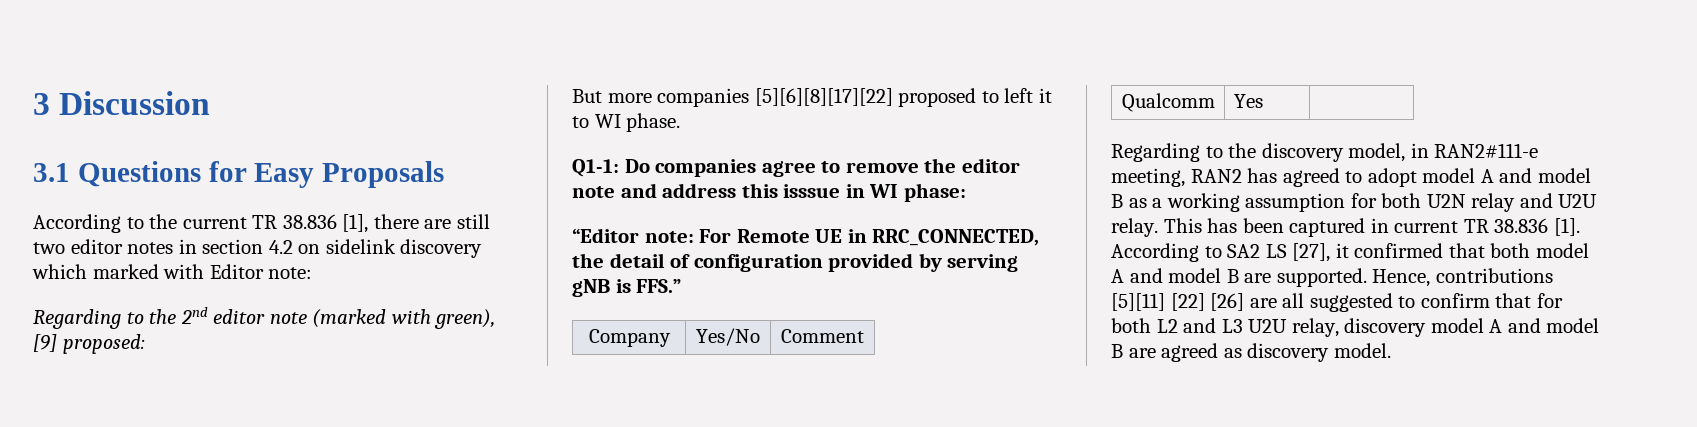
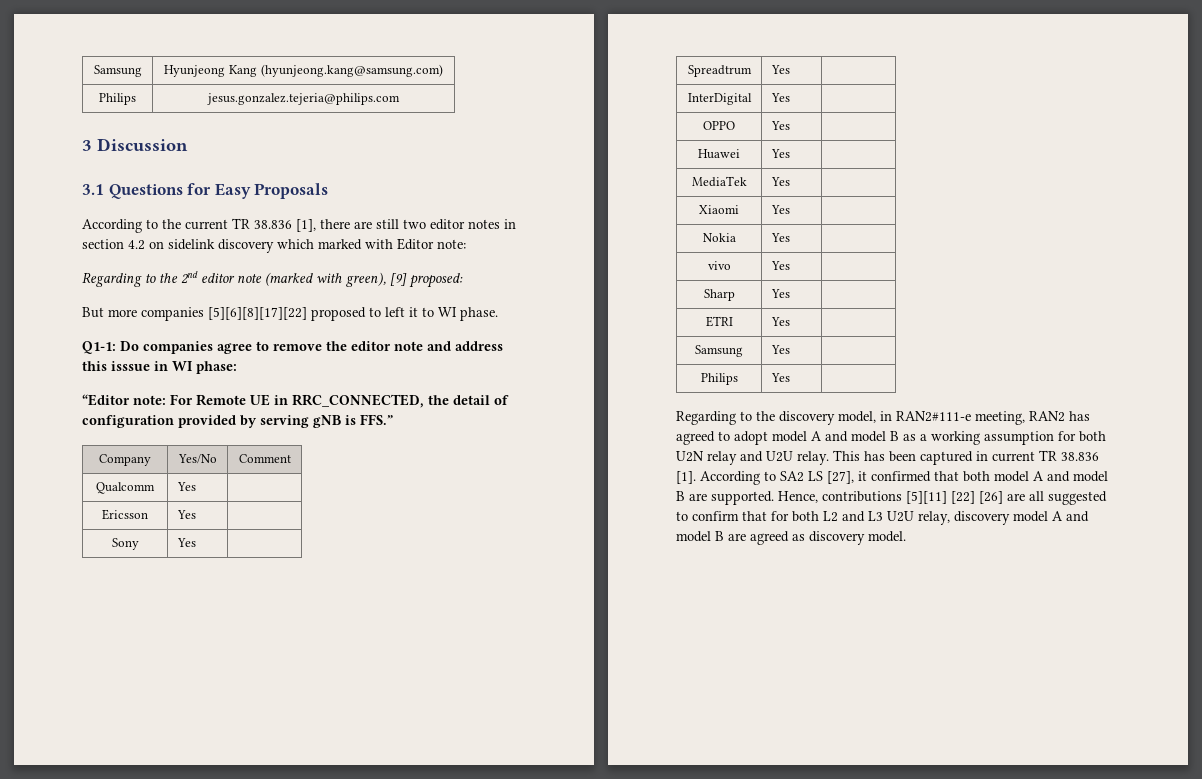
+ Samsung | Hyunjeong Kang (hyunjeong.kang@samsung.com)
+ Philips | jesus.gonzalez.tejeria@philips.com
+ Ericsson | Yes |
+ Sony | Yes |
+ Spreadtrum | Yes |
+ InterDigital | Yes |
+ OPPO | Yes |
+ Huawei | Yes |
+ MediaTek | Yes |
+ Xiaomi | Yes |
+ Nokia | Yes |
+ vivo | Yes |
+ Sharp | Yes |
+ ETRI | Yes |
+ Samsung | Yes |
+ Philips | Yes |

